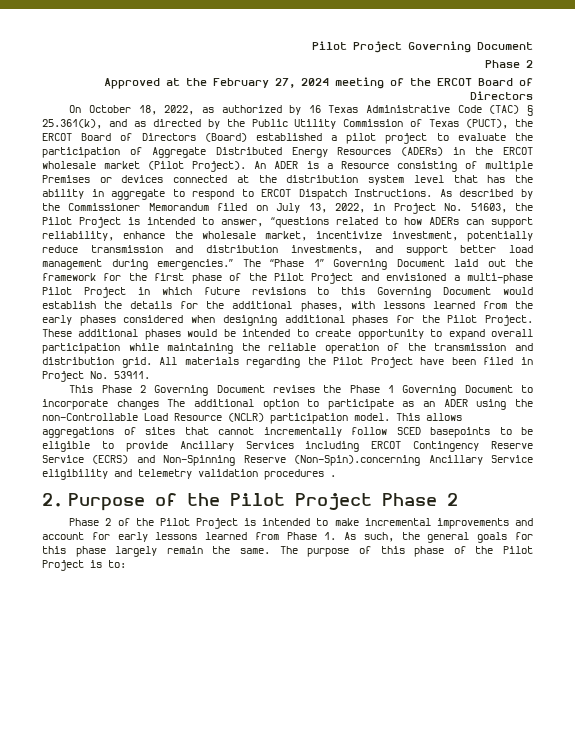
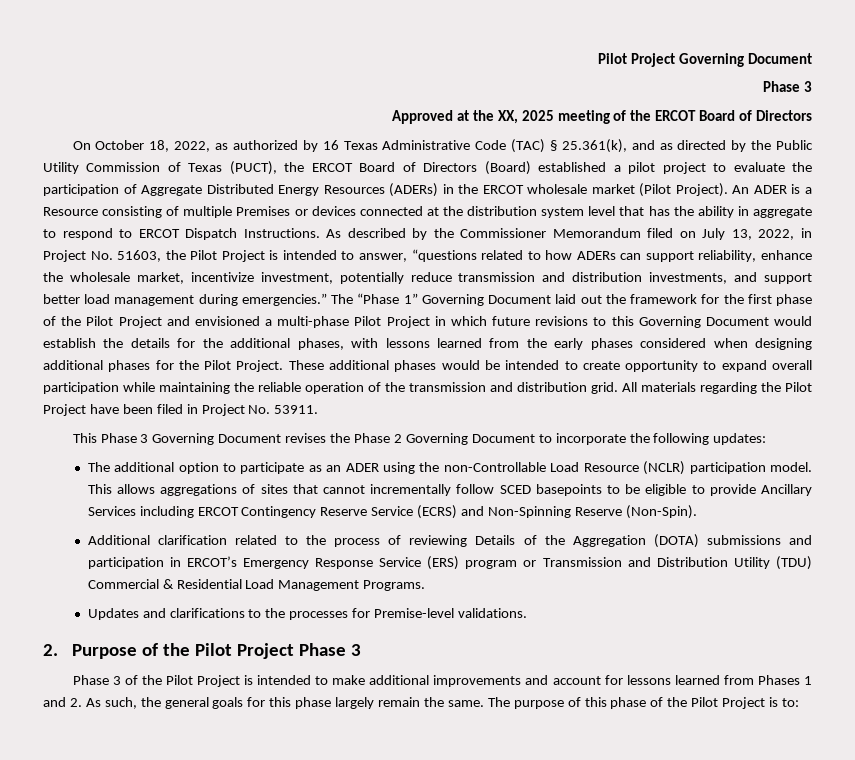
  Pilot Project Governing Document
- Phase 2
+ Phase 3
- Approved at the February 27, 2024 meeting of the ERCOT Board of Directors
+ Approved at the XX, 2025 meeting of the ERCOT Board of Directors
- This Phase 2 Governing Document revises the Phase 1 Governing Document to incorporate changes The additional option to participate as an ADER using the non-Controllable Load Resource (NCLR) participation model.
+ This Phase 3 Governing Document revises the Phase 2 Governing Document to incorporate the following updates:
+ The additional option to participate as an ADER using the non-Controllable Load Resource (NCLR) participation model.
- This allows aggregations of sites that cannot incrementally follow SCED basepoints to be eligible to provide Ancillary Services including ERCOT Contingency Reserve Service (ECRS) and Non-Spinning Reserve (Non-Spin).concerning Ancillary Service eligibility and telemetry validation procedures .
+ This allows aggregations of sites that cannot incrementally follow SCED basepoints to be eligible to provide Ancillary Services including ERCOT Contingency Reserve Service (ECRS) and Non-Spinning Reserve (Non-Spin).
+ Additional clarification related to the process of reviewing Details of the Aggregation (DOTA) submissions and participation in ERCOT’s Emergency Response Service (ERS) program or Transmission and Distribution Utility (TDU) Commercial & Residential Load Management Programs.
+ Updates and clarifications to the processes for Premise-level validations.
- 2. Purpose of the Pilot Project Phase 2
- Phase 2 of the Pilot Project is intended to make incremental improvements and account for early lessons learned from Phase 1. As such, the general goals for this phase largely remain the same.
+ 2. Purpose of the Pilot Project Phase 3
+ Phase 3 of the Pilot Project is intended to make additional improvements and account for lessons learned from Phases 1 and 2. As such, the general goals for this phase largely remain the same.

